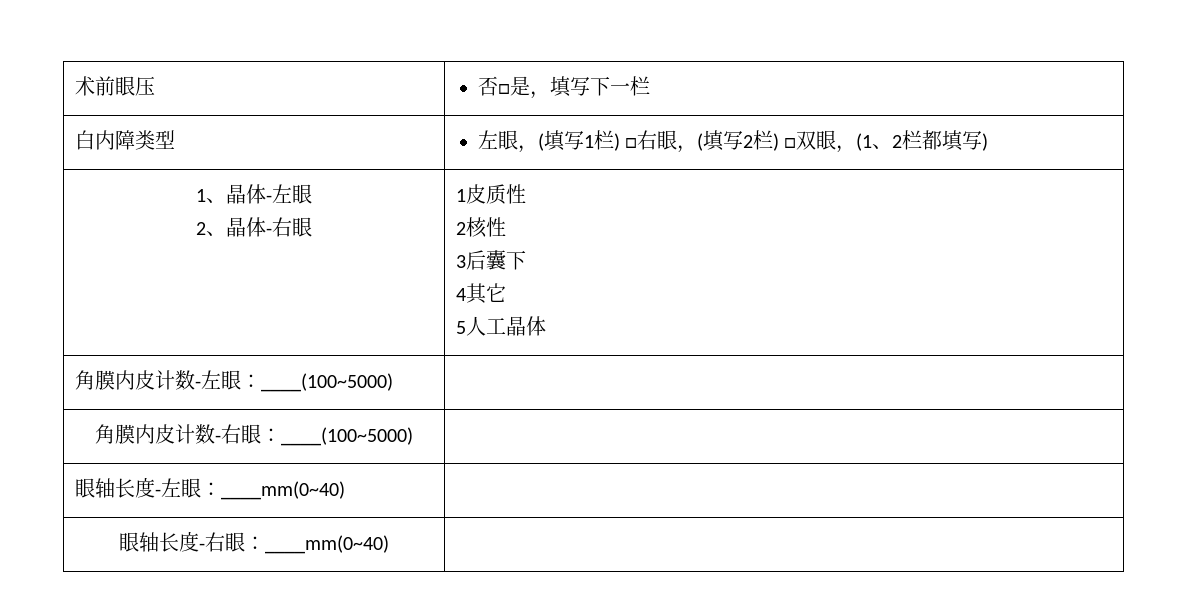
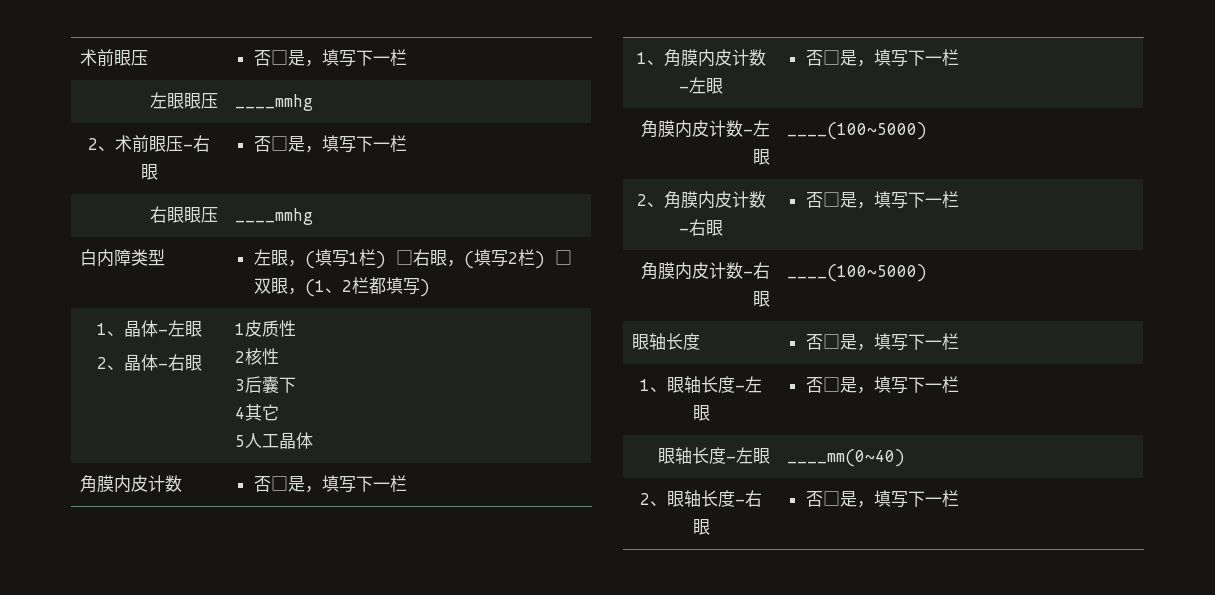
+ 左眼眼压 | ____mmhg
+ 2、术前眼压-右眼 | 否□是，填写下一栏
+ 右眼眼压 | ____mmhg
- 角膜内皮计数-左眼：____(100~5000) |
- 角膜内皮计数-右眼：____(100~5000) |
- 眼轴长度-左眼：____mm(0~40) |
- 眼轴长度-右眼：____mm(0~40) |
+ 角膜内皮计数 | 否□是，填写下一栏
+ 1、角膜内皮计数-左眼 | 否□是，填写下一栏
+ 角膜内皮计数-左眼 | ____(100~5000)
+ 2、角膜内皮计数-右眼 | 否□是，填写下一栏
+ 角膜内皮计数-右眼 | ____(100~5000)
+ 眼轴长度 | 否□是，填写下一栏
+ 1、眼轴长度-左眼 | 否□是，填写下一栏
+ 眼轴长度-左眼 | ____mm(0~40)
+ 2、眼轴长度-右眼 | 否□是，填写下一栏

